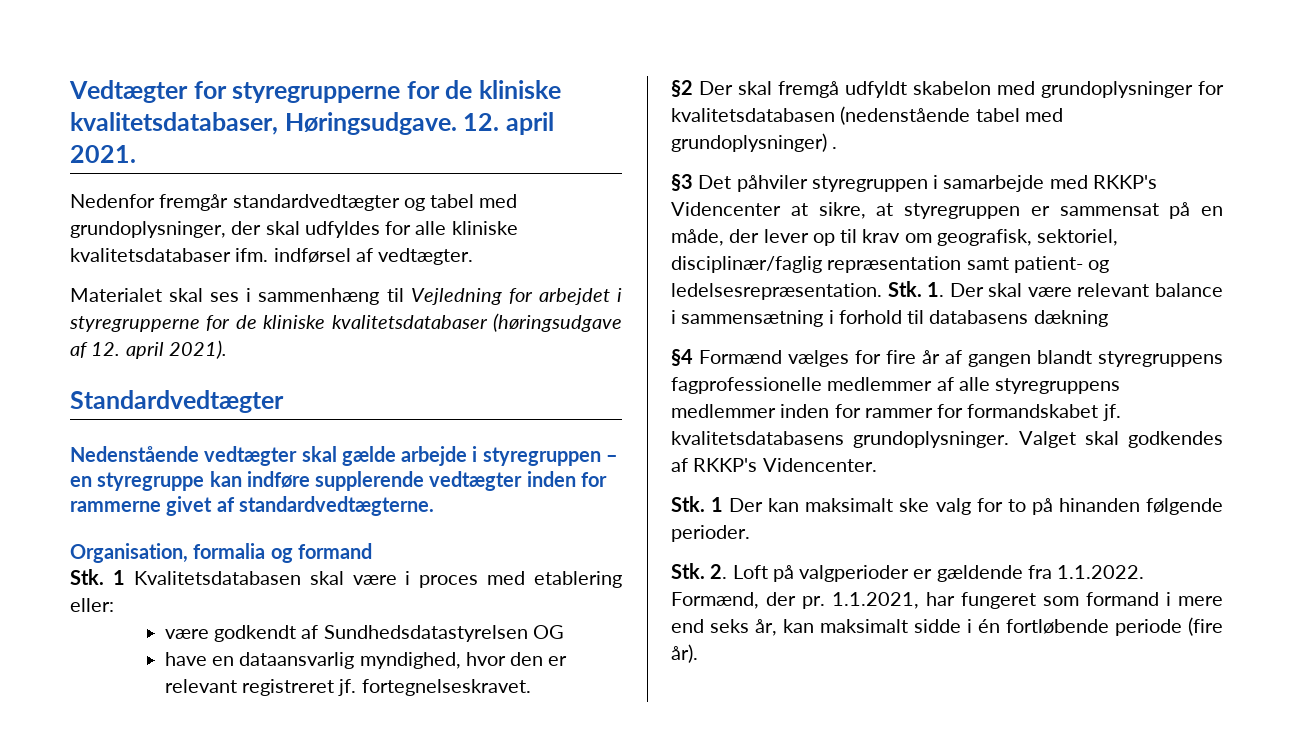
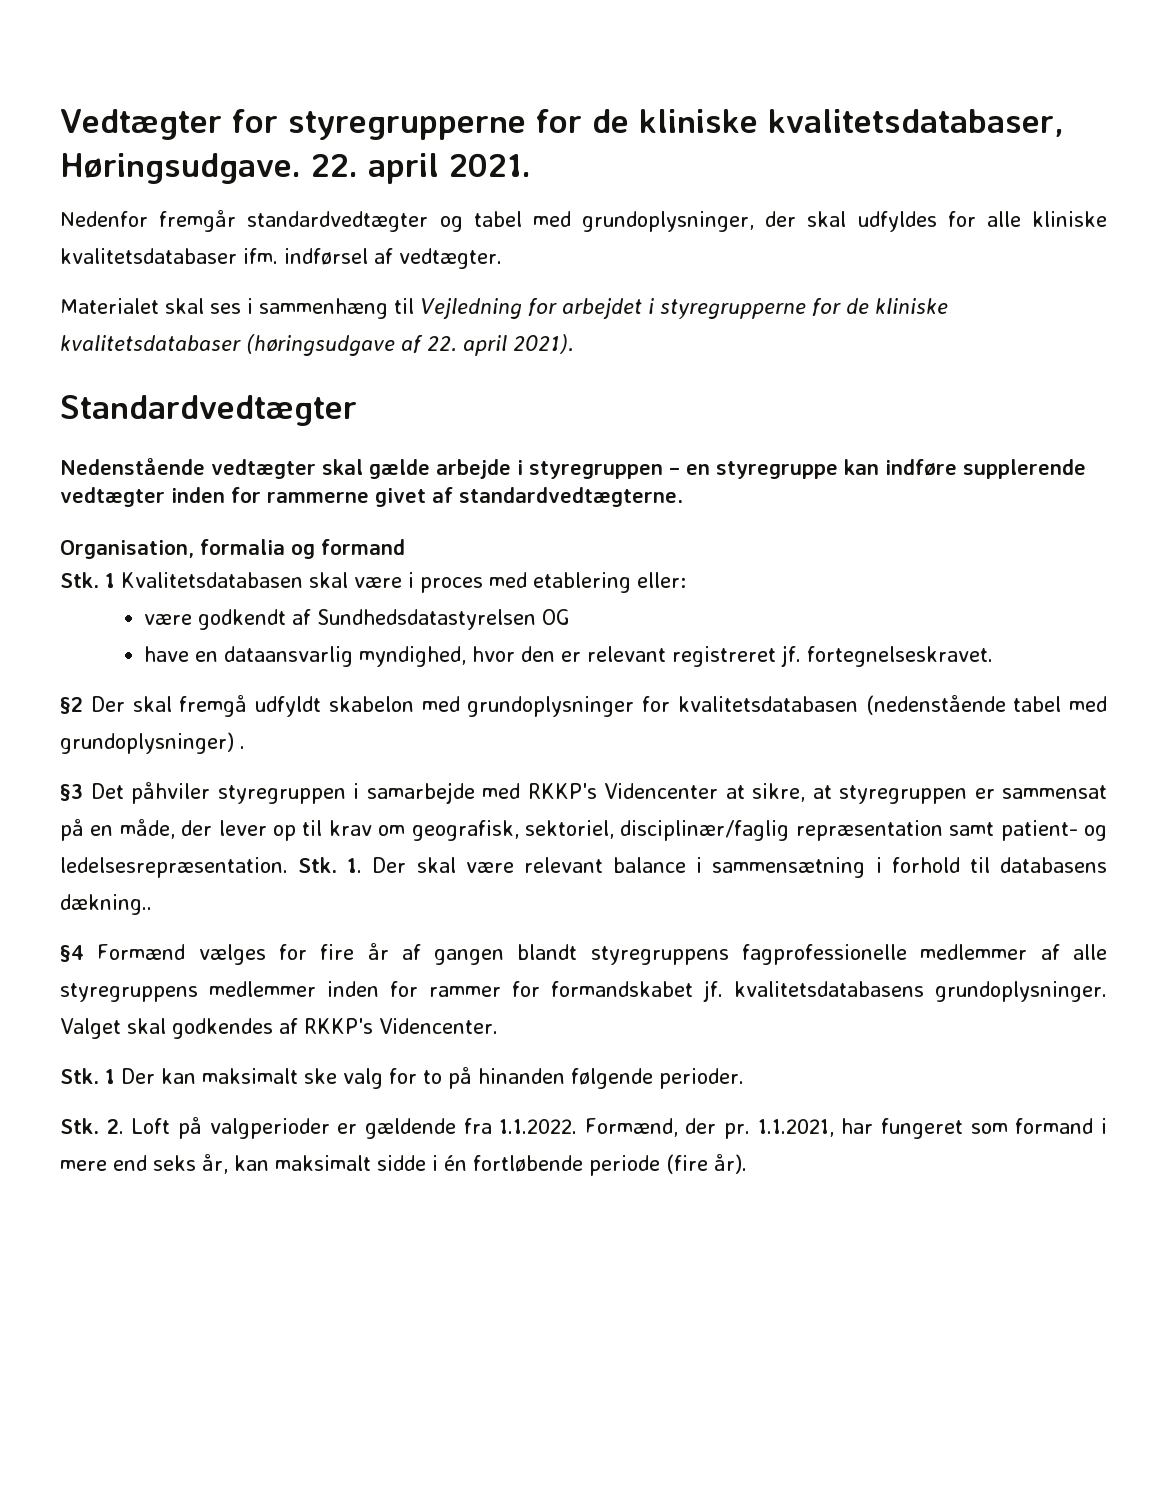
- 12. april 2021.
+ 22. april 2021.
- Materialet skal ses i sammenhæng til Vejledning for arbejdet i styregrupperne for de kliniske kvalitetsdatabaser (høringsudgave af 12. april 2021).
+ Materialet skal ses i sammenhæng til Vejledning for arbejdet i styregrupperne for de kliniske kvalitetsdatabaser (høringsudgave af 22. april 2021).
- Stk. 1. Der skal være relevant balance i sammensætning i forhold til databasens dækning
+ Stk. 1. Der skal være relevant balance i sammensætning i forhold til databasens dækning..

